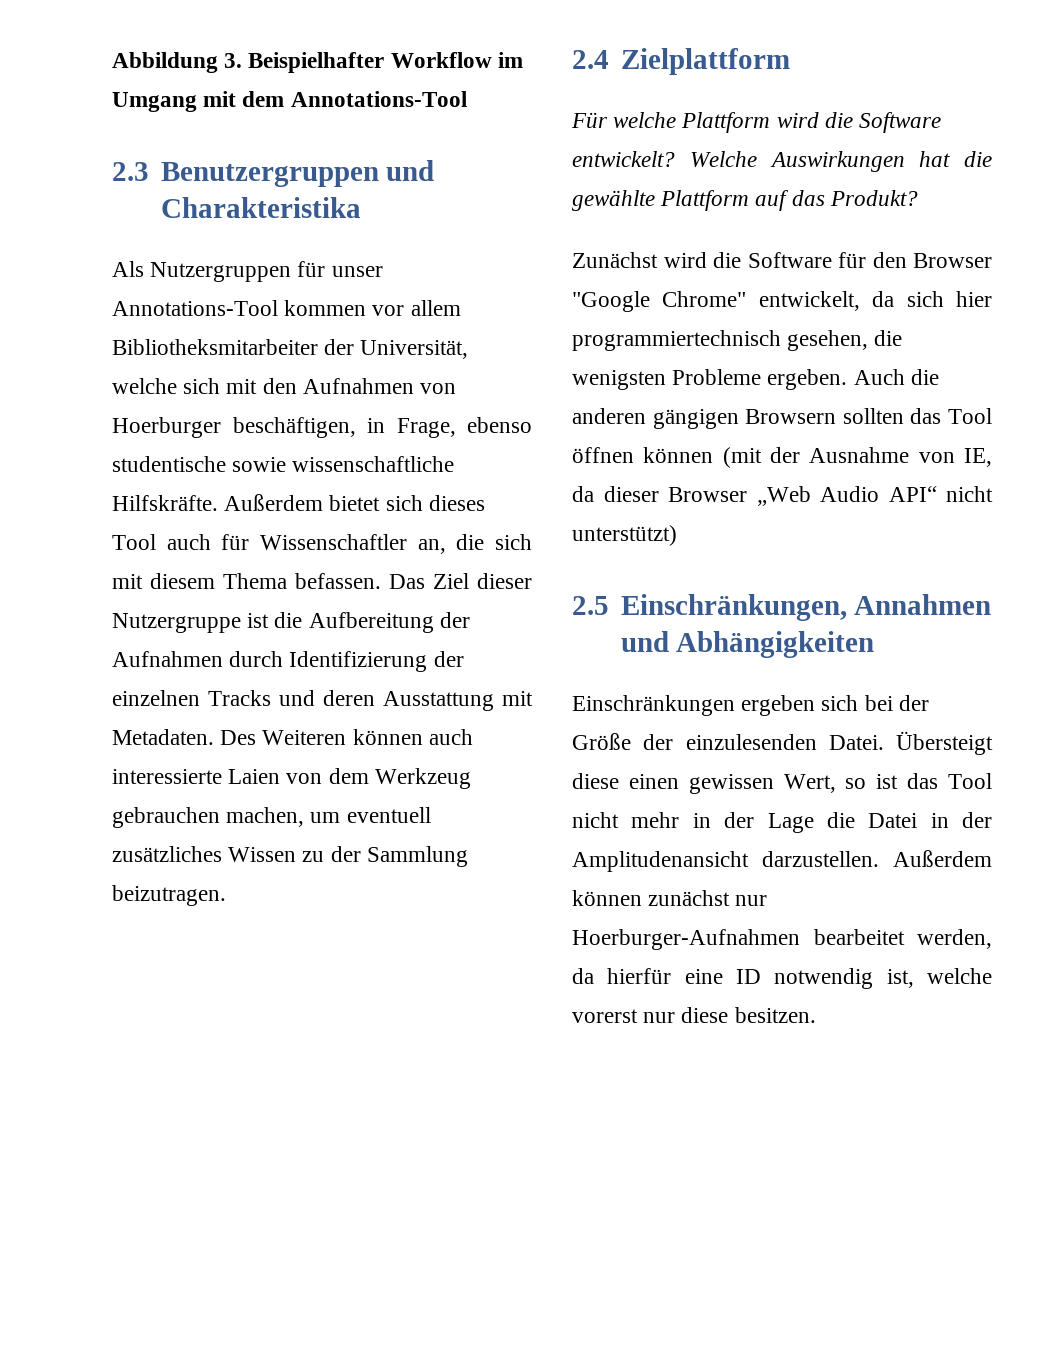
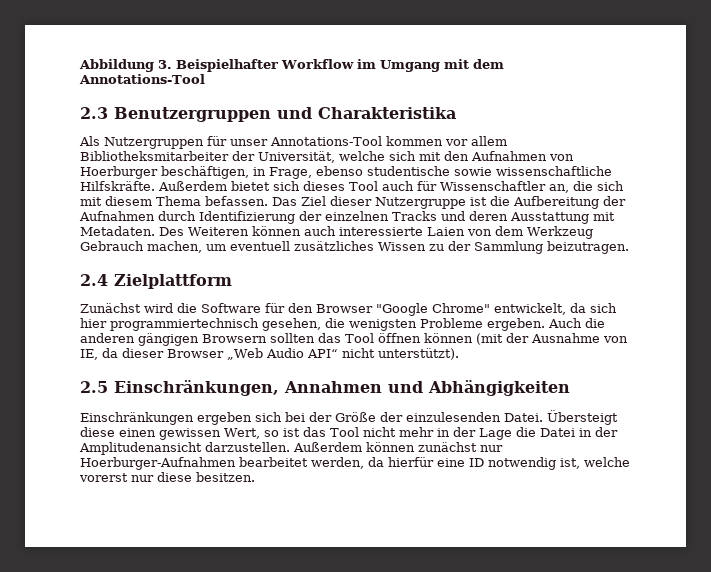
- Des Weiteren können auch interessierte Laien von dem Werkzeug gebrauchen machen, um eventuell zusätzliches Wissen zu der Sammlung beizutragen.
+ Des Weiteren können auch interessierte Laien von dem Werkzeug Gebrauch machen, um eventuell zusätzliches Wissen zu der Sammlung beizutragen.
- Für welche Plattform wird die Software entwickelt? Welche Auswirkungen hat die gewählte Plattform auf das Produkt?
- Auch die anderen gängigen Browsern sollten das Tool öffnen können (mit der Ausnahme von IE, da dieser Browser „Web Audio API“ nicht unterstützt)
+ Auch die anderen gängigen Browsern sollten das Tool öffnen können (mit der Ausnahme von IE, da dieser Browser „Web Audio API“ nicht unterstützt).

